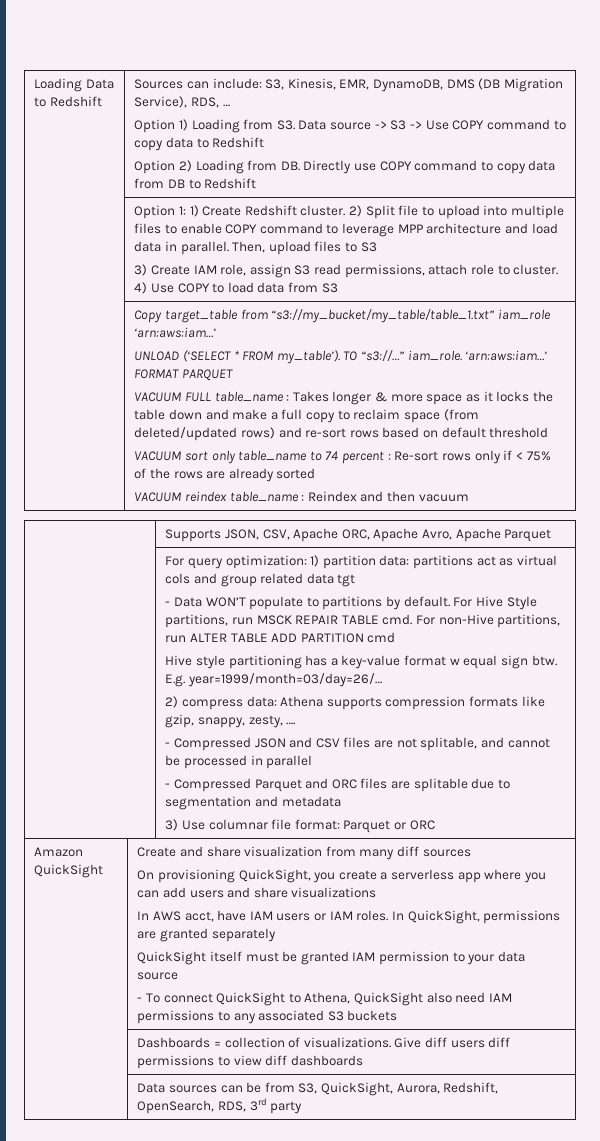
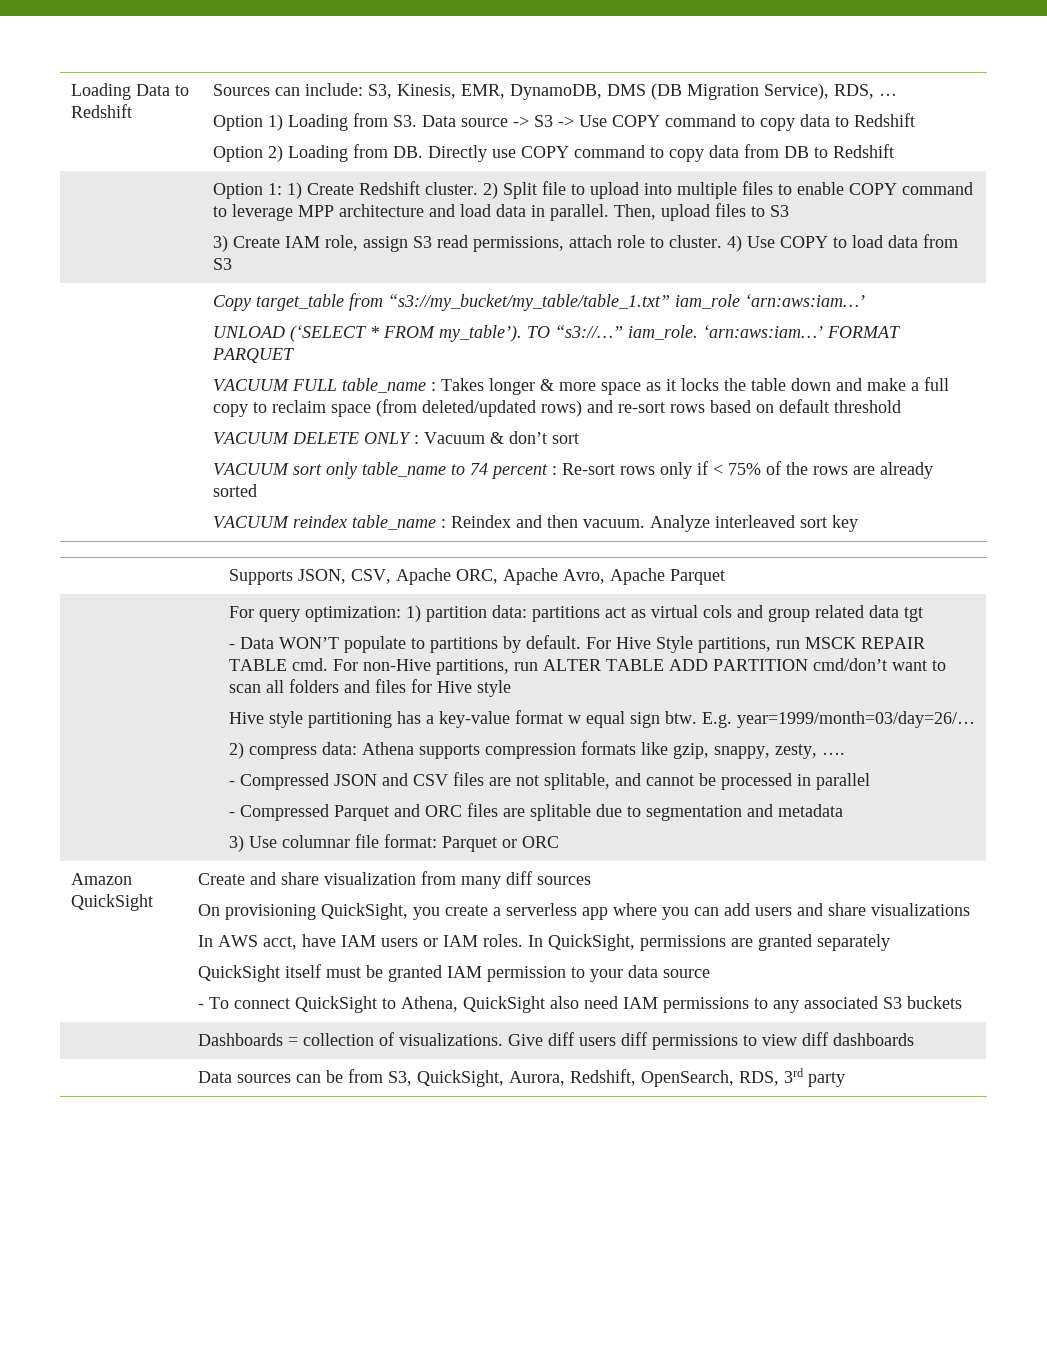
+ VACUUM DELETE ONLY : Vacuum & don’t sort
- VACUUM reindex table_name : Reindex and then vacuum
+ VACUUM reindex table_name : Reindex and then vacuum. Analyze interleaved sort key
- For non-Hive partitions, run ALTER TABLE ADD PARTITION cmd
+ For non-Hive partitions, run ALTER TABLE ADD PARTITION cmd/don’t want to scan all folders and files for Hive style

